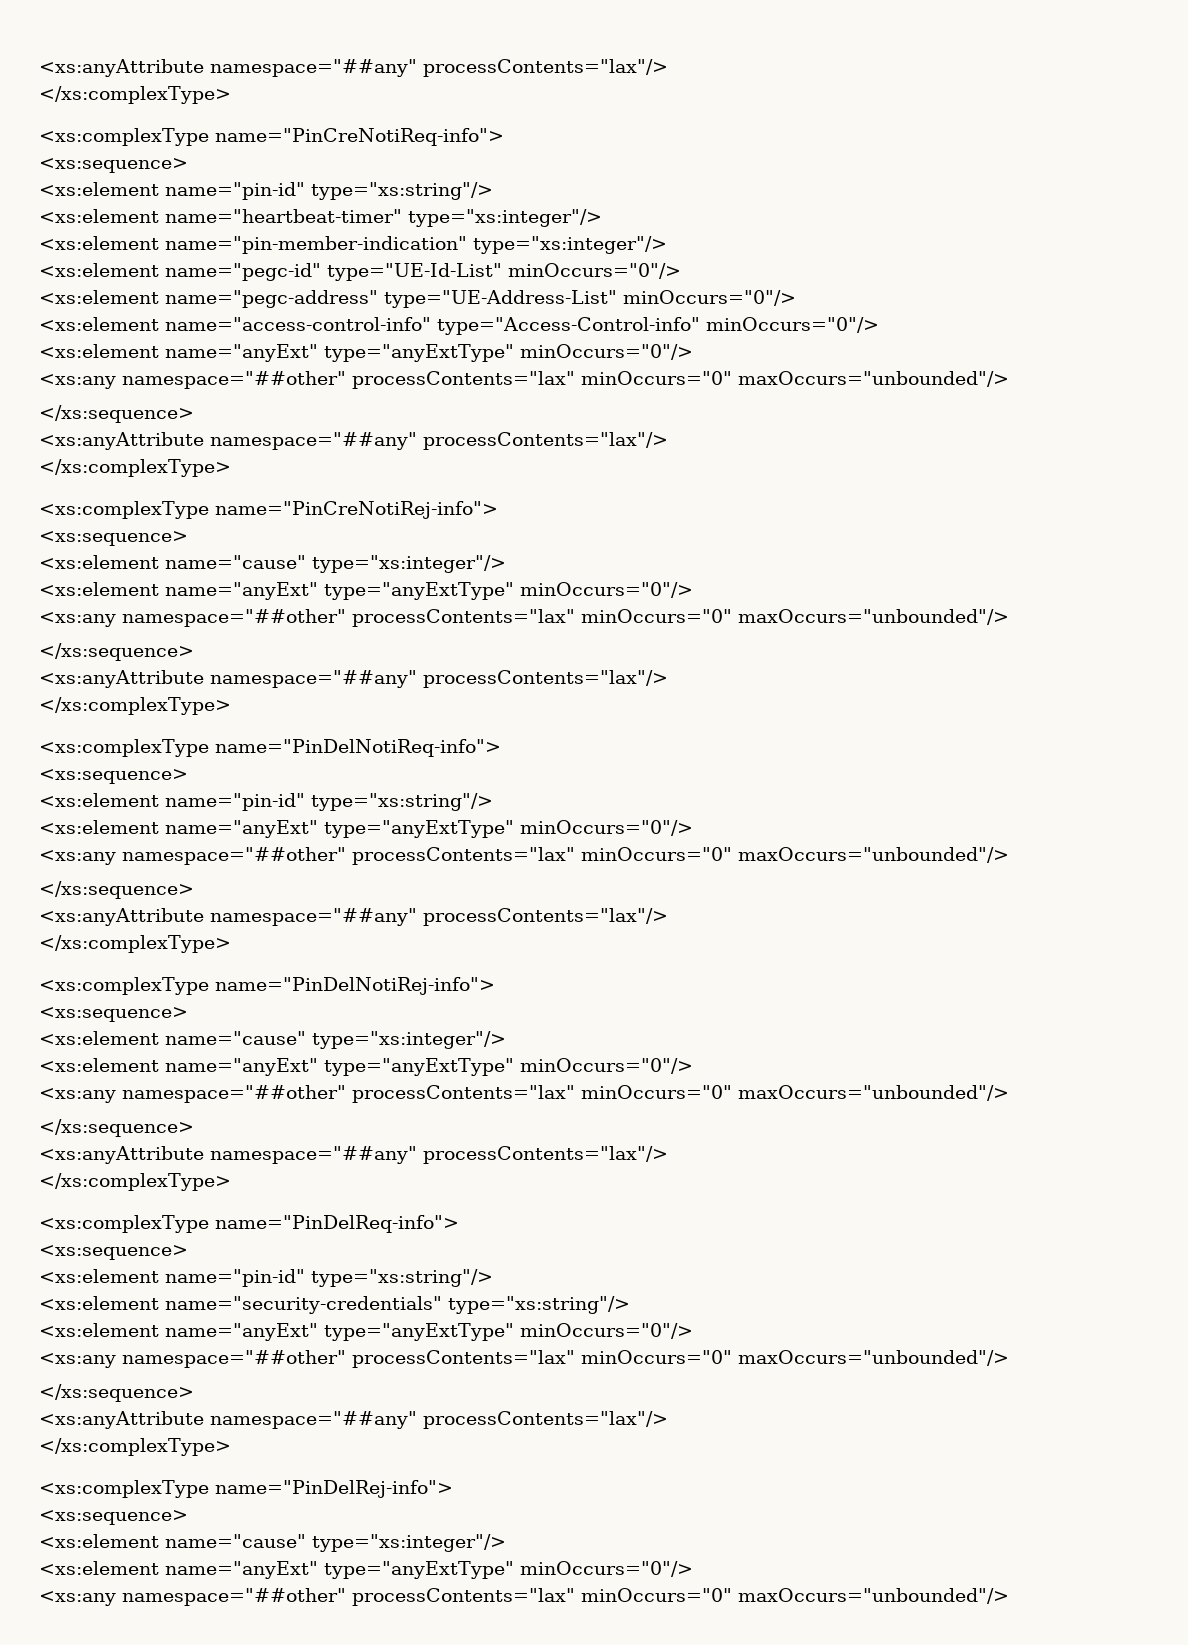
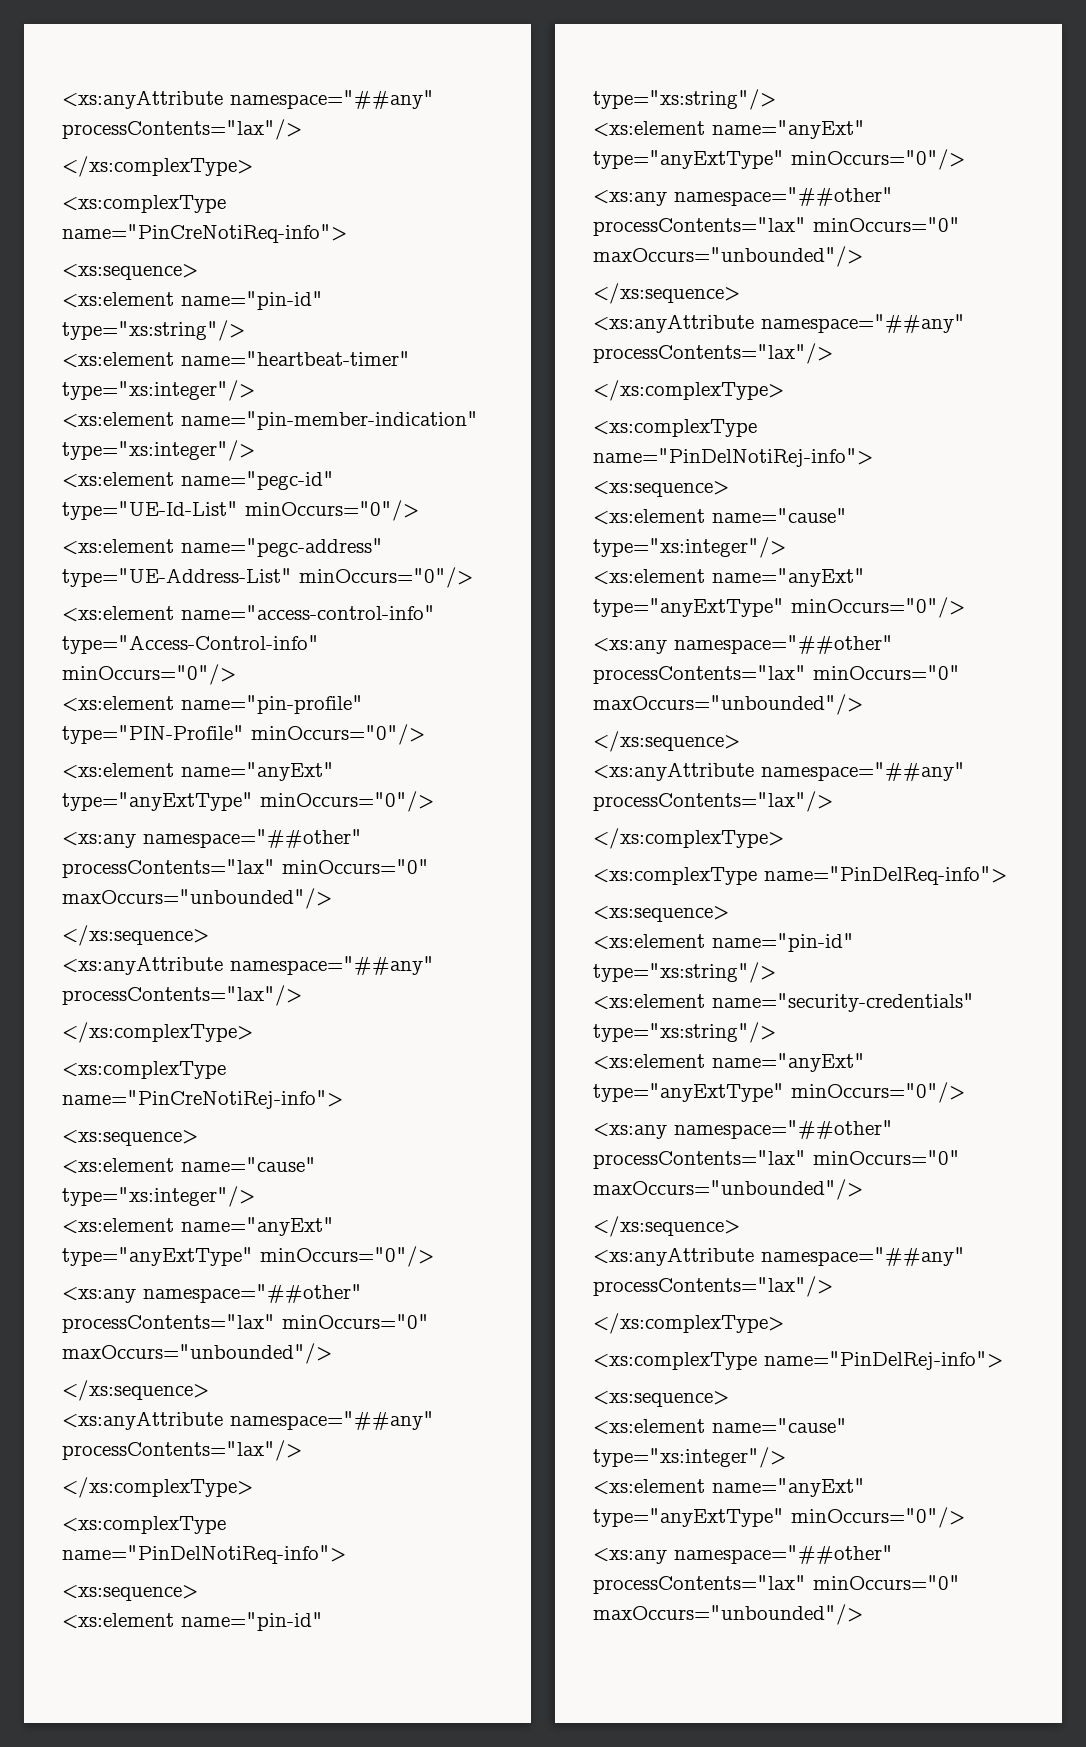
+ <xs:element name="pin-profile" type="PIN-Profile" minOccurs="0"/>

